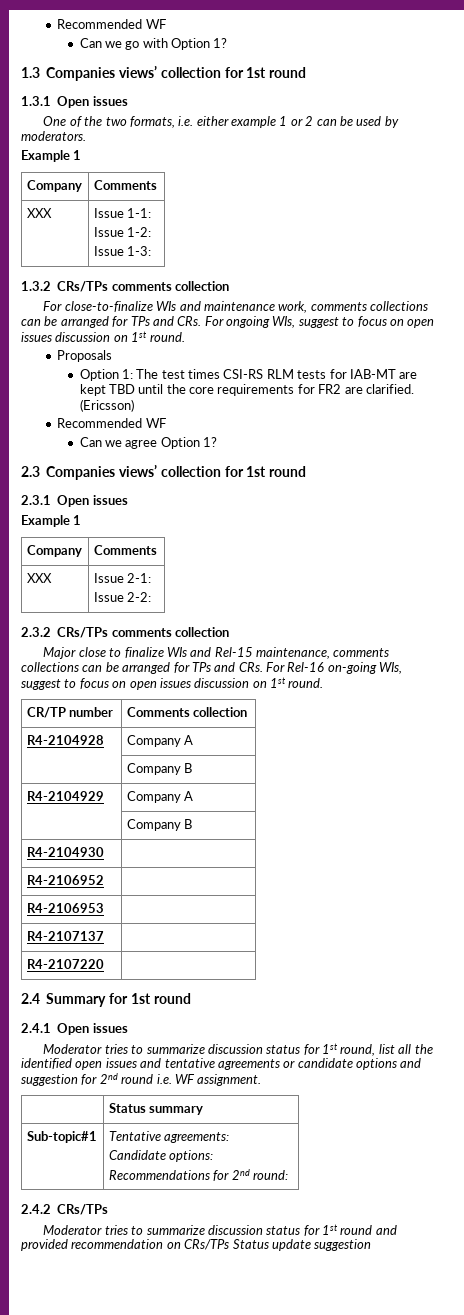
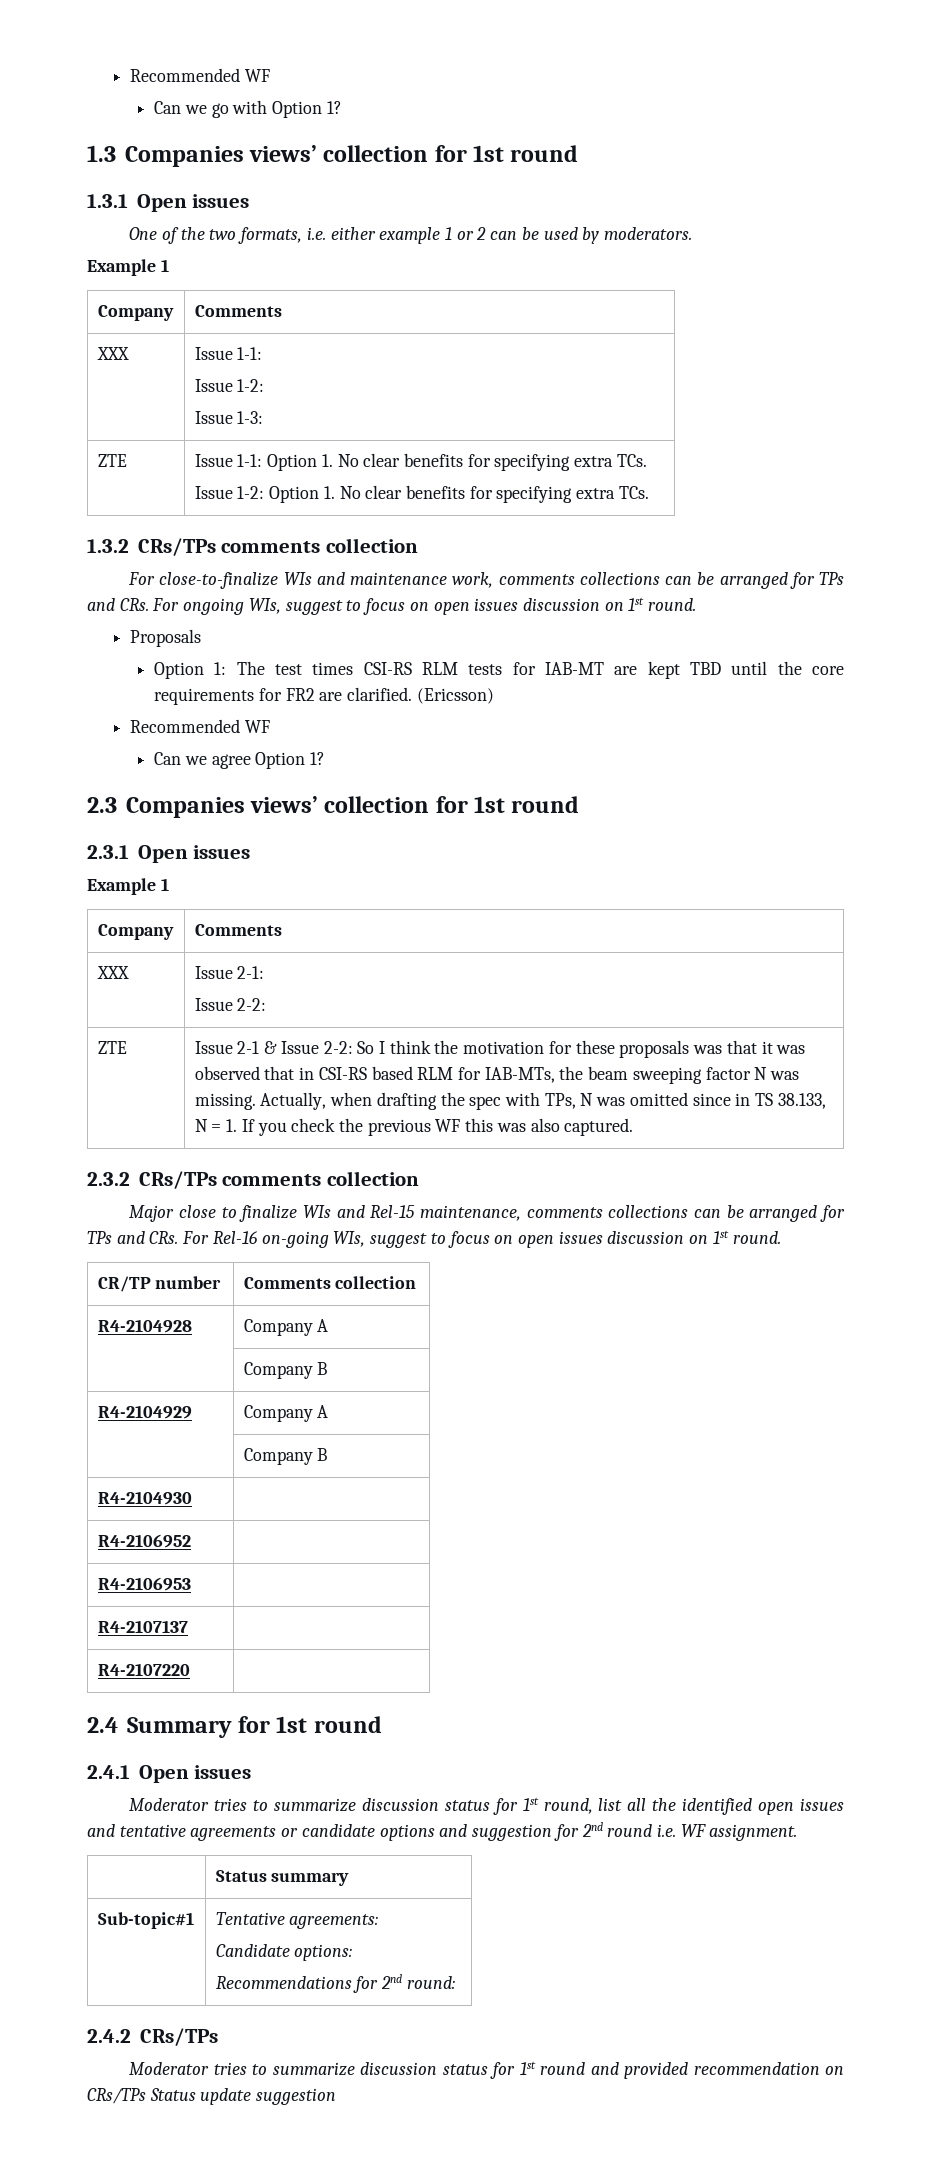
+ ZTE | Issue 1-1: Option 1. No clear benefits for specifying extra TCs.
+ Issue 1-2: Option 1. No clear benefits for specifying extra TCs.
+ ZTE | Issue 2-1 & Issue 2-2: So I think the motivation for these proposals was that it was observed that in CSI-RS based RLM for IAB-MTs, the beam sweeping factor N was missing. Actually, when drafting the spec with TPs, N was omitted since in TS 38.133, N = 1. If you check the previous WF this was also captured.

